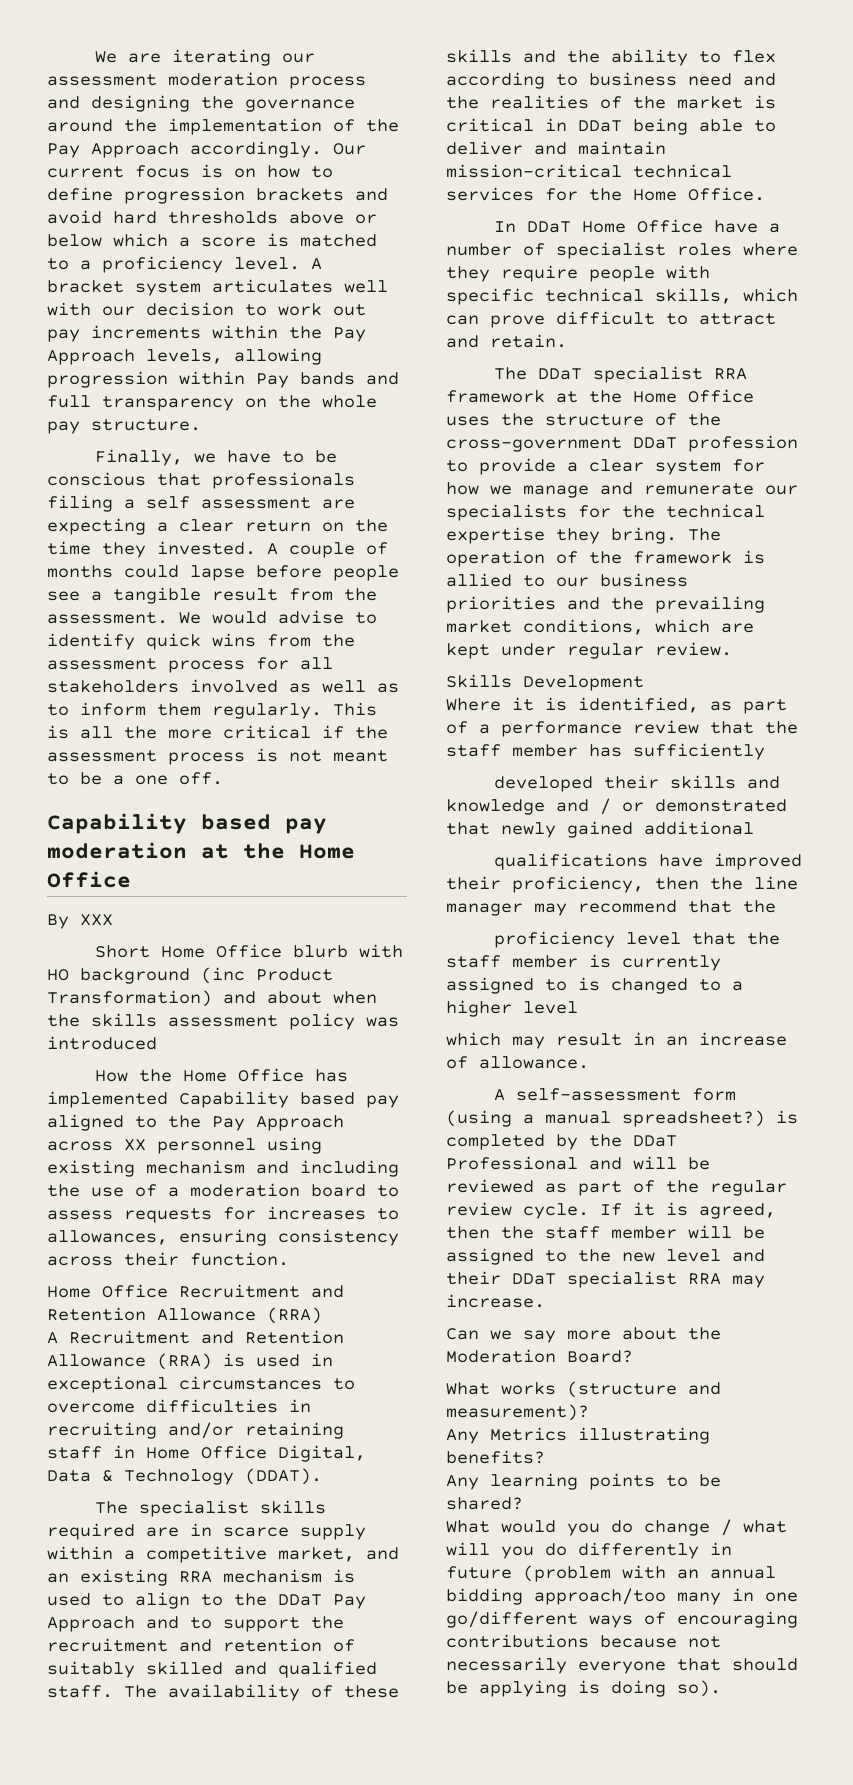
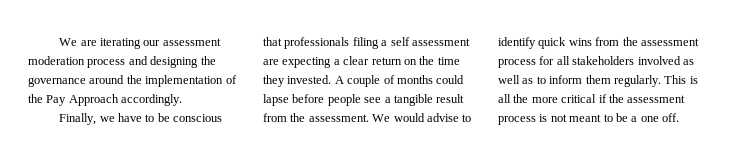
- Our current focus is on how to define progression brackets and avoid hard thresholds above or below which a score is matched to a proficiency level. A bracket system articulates well with our decision to work out pay increments within the Pay Approach levels, allowing progression within Pay bands and full transparency on the whole pay structure.
- Capability based pay moderation at the Home Office
- By XXX
- Short Home Office blurb with HO background (inc Product Transformation) and about when the skills assessment policy was introduced
- How the Home Office has implemented Capability based pay aligned to the Pay Approach across XX personnel using existing mechanism and including the use of a moderation board to assess requests for increases to allowances, ensuring consistency across their function.
- Home Office Recruitment and Retention Allowance (RRA)
- A Recruitment and Retention Allowance (RRA) is used in exceptional circumstances to overcome difficulties in recruiting and/or retaining staff in Home Office Digital, Data & Technology (DDAT).
- The specialist skills required are in scarce supply within a competitive market, and an existing RRA mechanism is used to align to the DDaT Pay Approach and to support the recruitment and retention of suitably skilled and qualified staff. The availability of these skills and the ability to flex according to business need and the realities of the market is critical in DDaT being able to deliver and maintain mission-critical technical services for the Home Office.
- In DDaT Home Office have a number of specialist roles where they require people with specific technical skills, which can prove difficult to attract and retain.
- The DDaT specialist RRA framework at the Home Office uses the structure of the cross-government DDaT profession to provide a clear system for how we manage and remunerate our specialists for the technical expertise they bring. The operation of the framework is allied to our business priorities and the prevailing market conditions, which are kept under regular review.
- Skills Development
- Where it is identified, as part of a performance review that the staff member has sufficiently
- developed their skills and knowledge and / or demonstrated that newly gained additional
- qualifications have improved their proficiency, then the line manager may recommend that the
- proficiency level that the staff member is currently assigned to is changed to a higher level
- which may result in an increase of allowance.
- A self-assessment form (using a manual spreadsheet?) is completed by the DDaT Professional and will be reviewed as part of the regular review cycle. If it is agreed, then the staff member will be assigned to the new level and their DDaT specialist RRA may increase.
- Can we say more about the Moderation Board?
- What works (structure and measurement)?
- Any Metrics illustrating benefits?
- Any learning points to be shared?
- What would you do change / what will you do differently in future (problem with an annual bidding approach/too many in one go/different ways of encouraging contributions because not necessarily everyone that should be applying is doing so).

